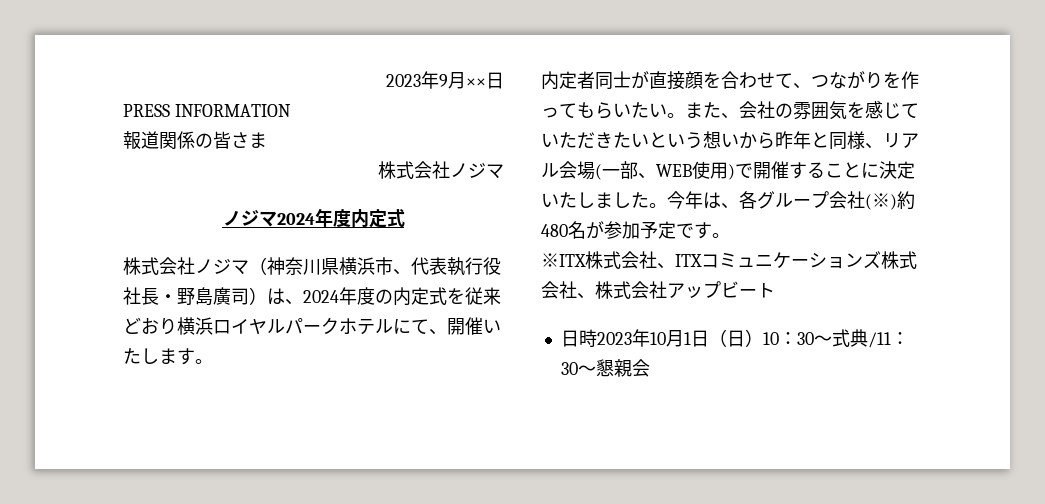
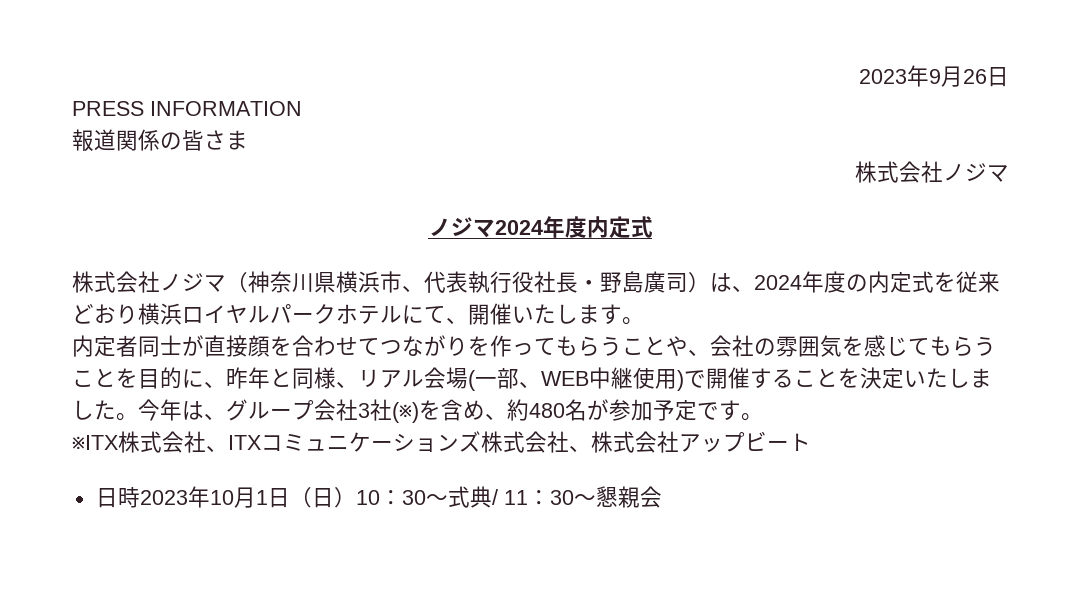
- 2023年9月××日
+ 2023年9月26日
- 内定者同士が直接顔を合わせて、つながりを作ってもらいたい。また、会社の雰囲気を感じていただきたいという想いから昨年と同様、リアル会場(一部、WEB使用)で開催することに決定いたしました。
+ 内定者同士が直接顔を合わせてつながりを作ってもらうことや、会社の雰囲気を感じてもらうことを目的に、昨年と同様、リアル会場(一部、WEB中継使用)で開催することを決定いたしました。
- 今年は、各グループ会社(※)約480名が参加予定です。
+ 今年は、グループ会社3社(※)を含め、約480名が参加予定です。
- 日時2023年10月1日（日）10：30～式典/11：30～懇親会
+ 日時2023年10月1日（日）10：30～式典/ 11：30～懇親会

